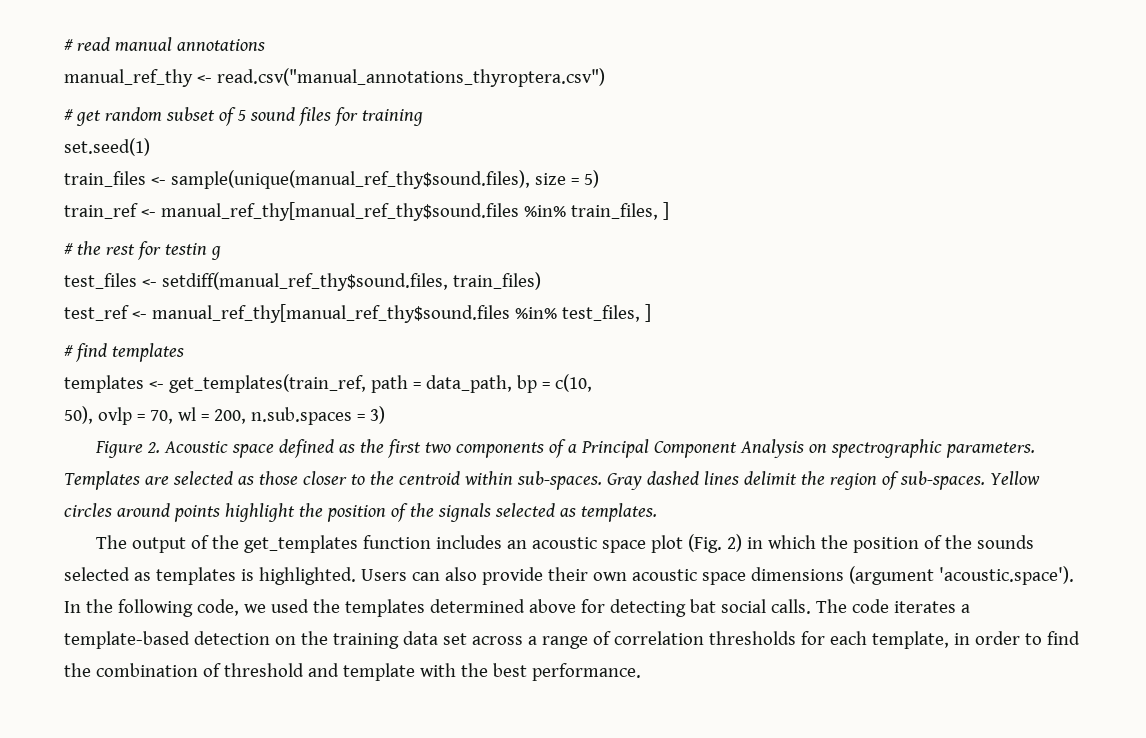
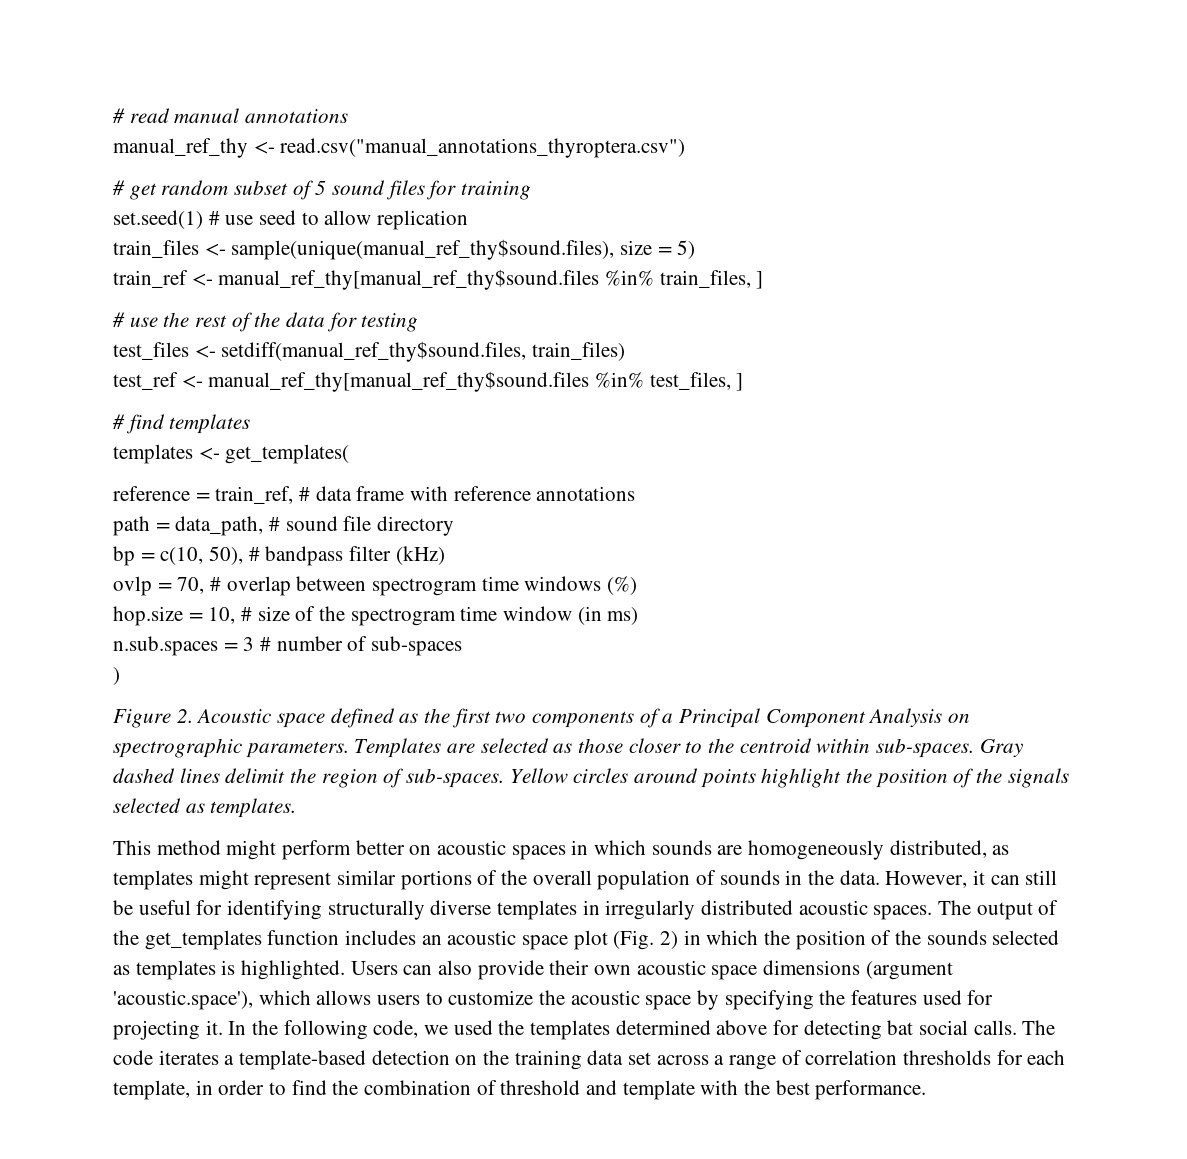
- set.seed(1)
+ set.seed(1) # use seed to allow replication
- # the rest for testin g
+ # use the rest of the data for testing
- templates <- get_templates(train_ref, path = data_path, bp = c(10,
- 50), ovlp = 70, wl = 200, n.sub.spaces = 3)
+ templates <- get_templates(
+ reference = train_ref, # data frame with reference annotations
+ path = data_path, # sound file directory
+ bp = c(10, 50), # bandpass filter (kHz)
+ ovlp = 70, # overlap between spectrogram time windows (%)
+ hop.size = 10, # size of the spectrogram time window (in ms)
+ n.sub.spaces = 3 # number of sub-spaces
+ )
+ This method might perform better on acoustic spaces in which sounds are homogeneously distributed, as templates might represent similar portions of the overall population of sounds in the data. However, it can still be useful for identifying structurally diverse templates in irregularly distributed acoustic spaces.
- Users can also provide their own acoustic space dimensions (argument 'acoustic.space'). In the following code, we used the templates determined above for detecting bat social calls.
+ Users can also provide their own acoustic space dimensions (argument 'acoustic.space'), which allows users to customize the acoustic space by specifying the features used for projecting it. In the following code, we used the templates determined above for detecting bat social calls.

